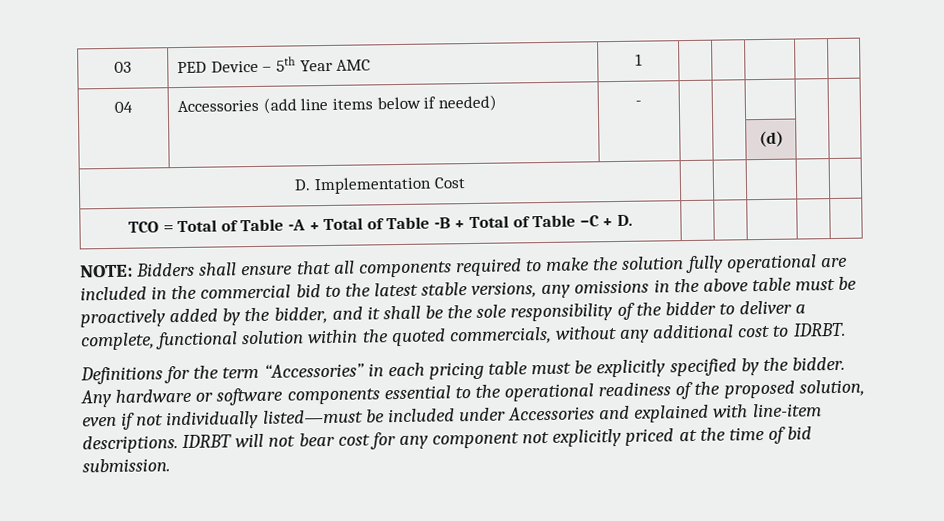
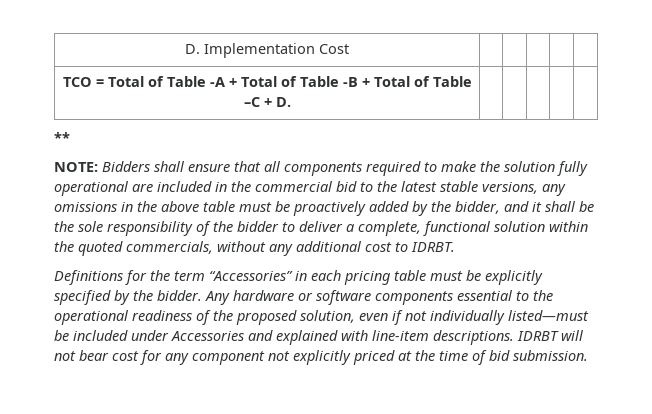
- 03 | PED Device – 5th Year AMC | 1 | | | | |
- 04 | Accessories (add line items below if needed) | - | | | | |
- | | | | | (d) | |
+ **

